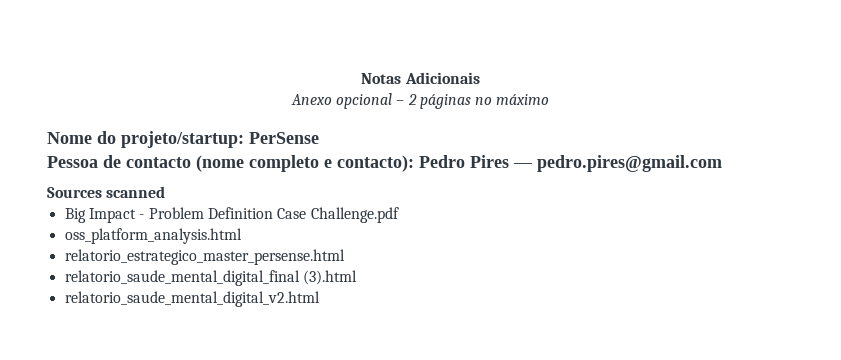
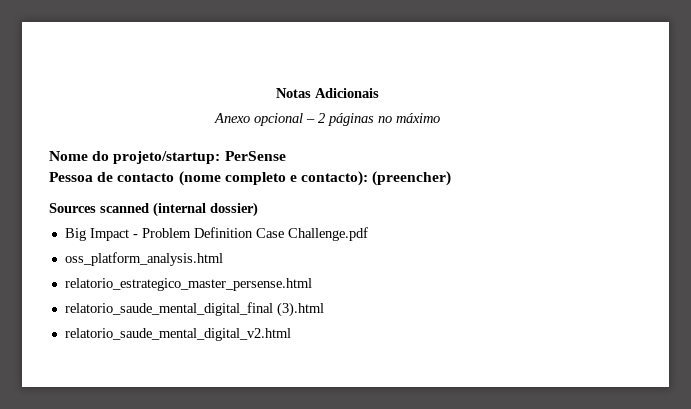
- Pessoa de contacto (nome completo e contacto): Pedro Pires — pedro.pires@gmail.com
+ Pessoa de contacto (nome completo e contacto): (preencher)
- Sources scanned
+ Sources scanned (internal dossier)

